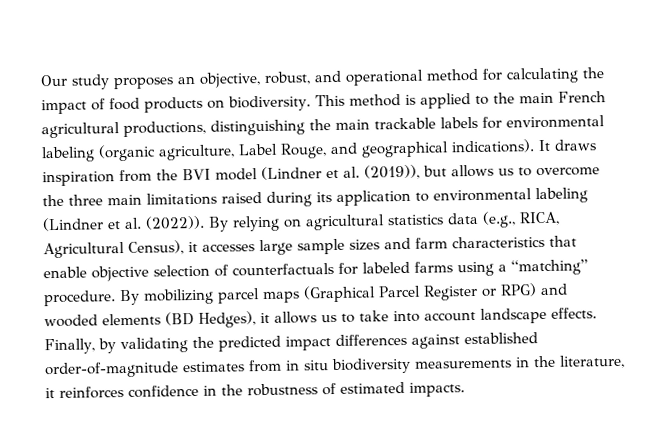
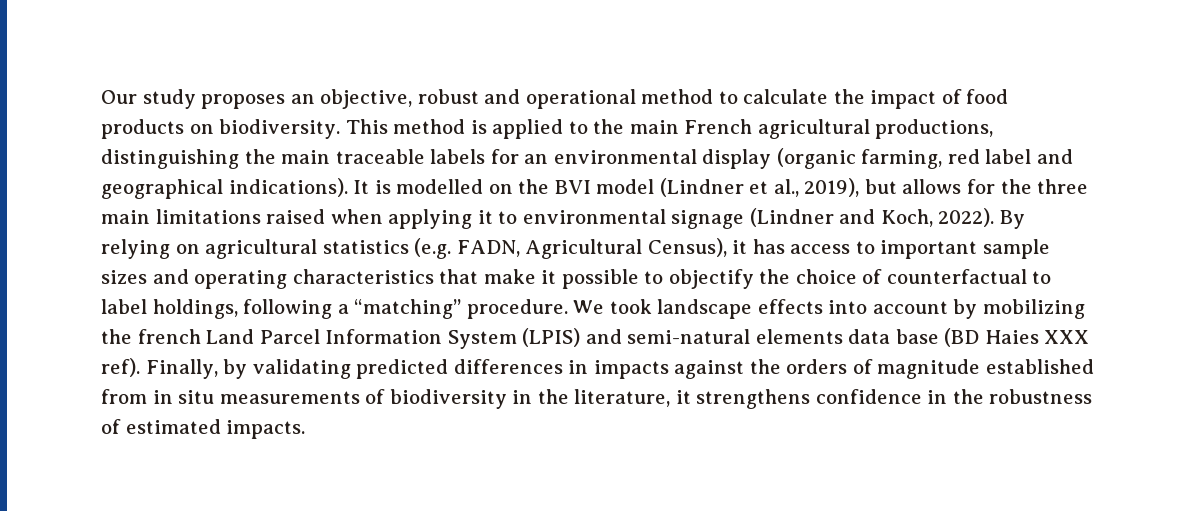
- Our study proposes an objective, robust, and operational method for calculating the impact of food products on biodiversity.
+ Our study proposes an objective, robust and operational method to calculate the impact of food products on biodiversity.
- This method is applied to the main French agricultural productions, distinguishing the main trackable labels for environmental labeling (organic agriculture, Label Rouge, and geographical indications).
+ This method is applied to the main French agricultural productions, distinguishing the main traceable labels for an environmental display (organic farming, red label and geographical indications).
- It draws inspiration from the BVI model (Lindner et al. (2019)), but allows us to overcome the three main limitations raised during its application to environmental labeling (Lindner et al. (2022)).
+ It is modelled on the BVI model (Lindner et al., 2019), but allows for the three main limitations raised when applying it to environmental signage (Lindner and Koch, 2022).
- By relying on agricultural statistics data (e.g., RICA, Agricultural Census), it accesses large sample sizes and farm characteristics that enable objective selection of counterfactuals for labeled farms using a “matching” procedure. By mobilizing parcel maps (Graphical Parcel Register or RPG) and wooded elements (BD Hedges), it allows us to take into account landscape effects. Finally, by validating the predicted impact differences against established order-of-magnitude estimates from in situ biodiversity measurements in the literature, it reinforces confidence in the robustness of estimated impacts.
+ By relying on agricultural statistics (e.g. FADN, Agricultural Census), it has access to important sample sizes and operating characteristics that make it possible to objectify the choice of counterfactual to label holdings, following a “matching” procedure. We took landscape effects into account by mobilizing the french Land Parcel Information System (LPIS) and semi-natural elements data base (BD Haies XXX ref). Finally, by validating predicted differences in impacts against the orders of magnitude established from in situ measurements of biodiversity in the literature, it strengthens confidence in the robustness of estimated impacts.

